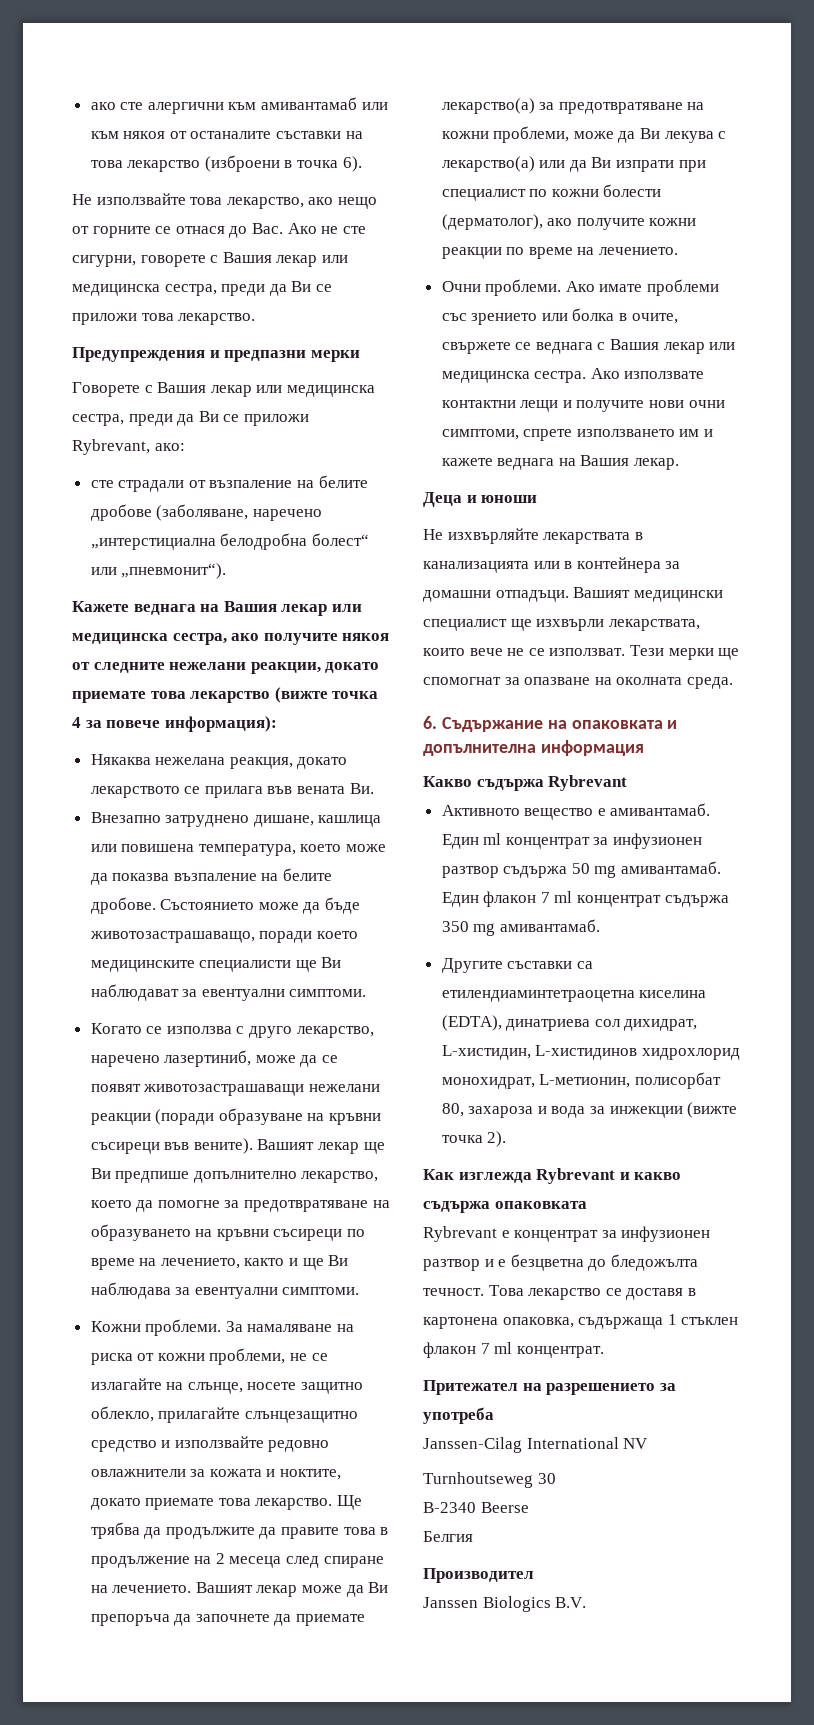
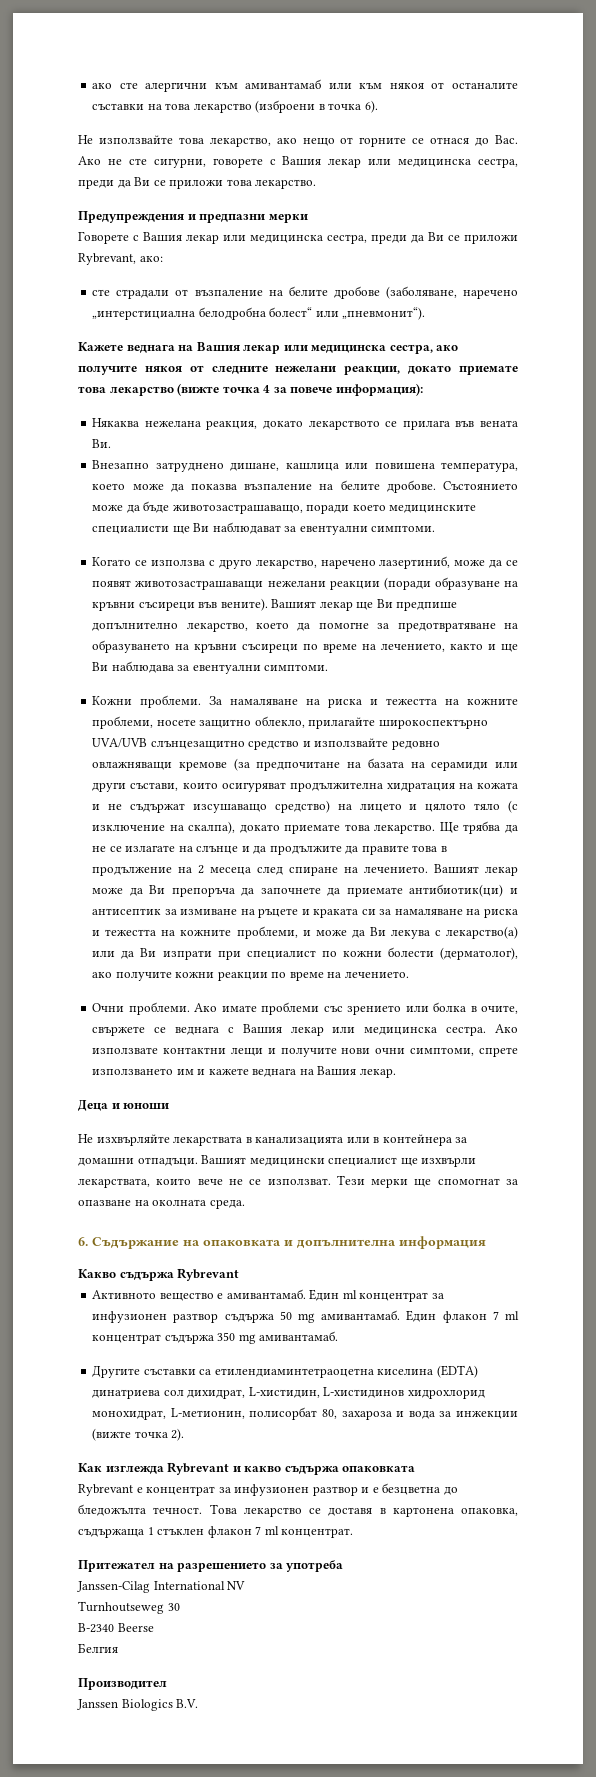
- За намаляване на риска от кожни проблеми, не се излагайте на слънце, носете защитно облекло, прилагайте слънцезащитно средство и използвайте редовно овлажнители за кожата и ноктите, докато приемате това лекарство.
+ За намаляване на риска и тежестта на кожните проблеми, носете защитно облекло, прилагайте широкоспектърно UVA/UVB слънцезащитно средство и използвайте редовно овлажняващи кремове (за предпочитане на базата на серамиди или други състави, които осигуряват продължителна хидратация на кожата и не съдържат изсушаващо средство) на лицето и цялото тяло (с изключение на скалпа), докато приемате това лекарство.
- Ще трябва да продължите да правите това в продължение на 2 месеца след спиране на лечението.
+ Ще трябва да не се излагате на слънце и да продължите да правите това в продължение на 2 месеца след спиране на лечението.
- Вашият лекар може да Ви препоръча да започнете да приемате лекарство(а) за предотвратяване на кожни проблеми, може да Ви лекува с лекарство(а) или да Ви изпрати при специалист по кожни болести (дерматолог), ако получите кожни реакции по време на лечението.
+ Вашият лекар може да Ви препоръча да започнете да приемате антибиотик(ци) и антисептик за измиване на ръцете и краката си за намаляване на риска и тежестта на кожните проблеми, и може да Ви лекува с лекарство(а) или да Ви изпрати при специалист по кожни болести (дерматолог), ако получите кожни реакции по време на лечението.
- Другите съставки са етилендиаминтетраоцетна киселина (EDTA), динатриева сол дихидрат, L-хистидин, L-хистидинов хидрохлорид монохидрат, L-метионин, полисорбат 80, захароза и вода за инжекции (вижте точка 2).
+ Другите съставки са етилендиаминтетраоцетна киселина (EDTA) динатриева сол дихидрат, L-хистидин, L-хистидинов хидрохлорид монохидрат, L-метионин, полисорбат 80, захароза и вода за инжекции (вижте точка 2).

